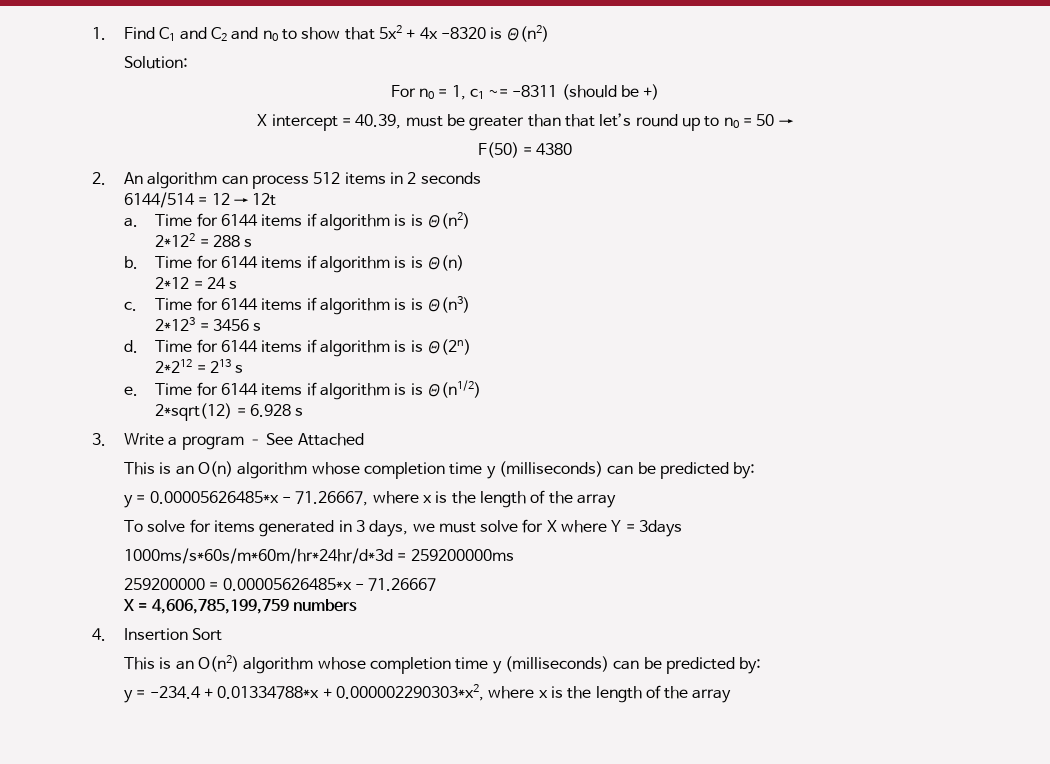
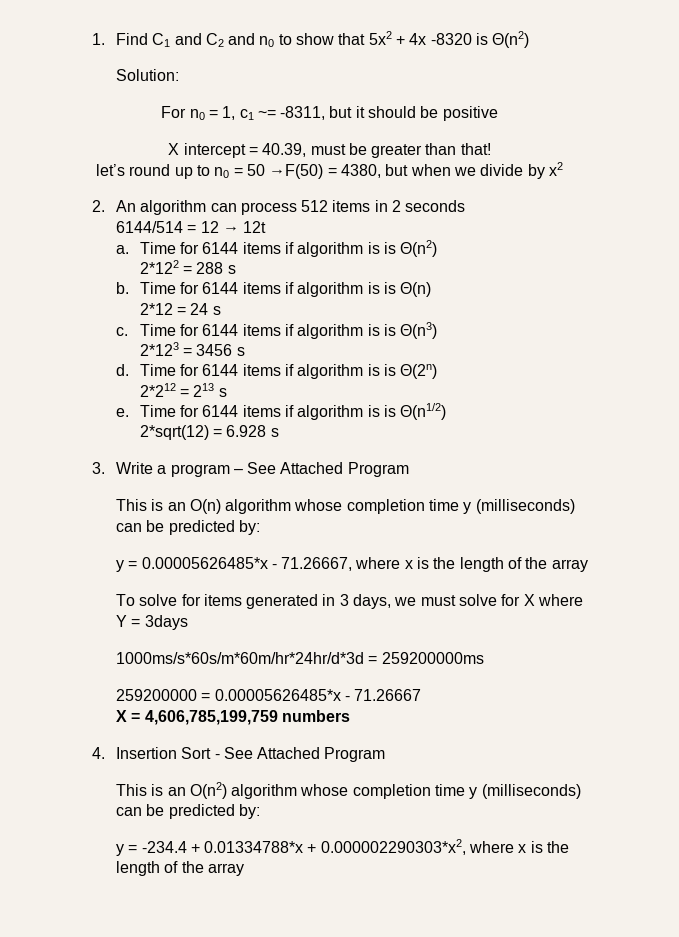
- For n0 = 1, c1 ~= -8311 (should be +)
+ For n0 = 1, c1 ~= -8311, but it should be positive
- X intercept = 40.39, must be greater than that let’s round up to n0 = 50 →
- F(50) = 4380
+ X intercept = 40.39, must be greater than that!
+ let’s round up to n0 = 50 →F(50) = 4380, but when we divide by x2
- 3. Write a program – See Attached
+ 3. Write a program – See Attached Program
- 4. Insertion Sort
+ 4. Insertion Sort - See Attached Program

